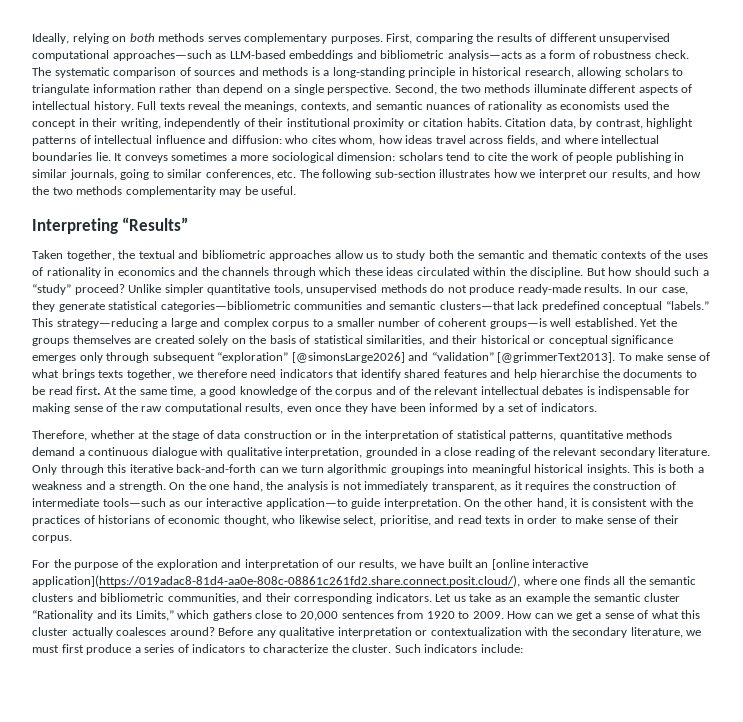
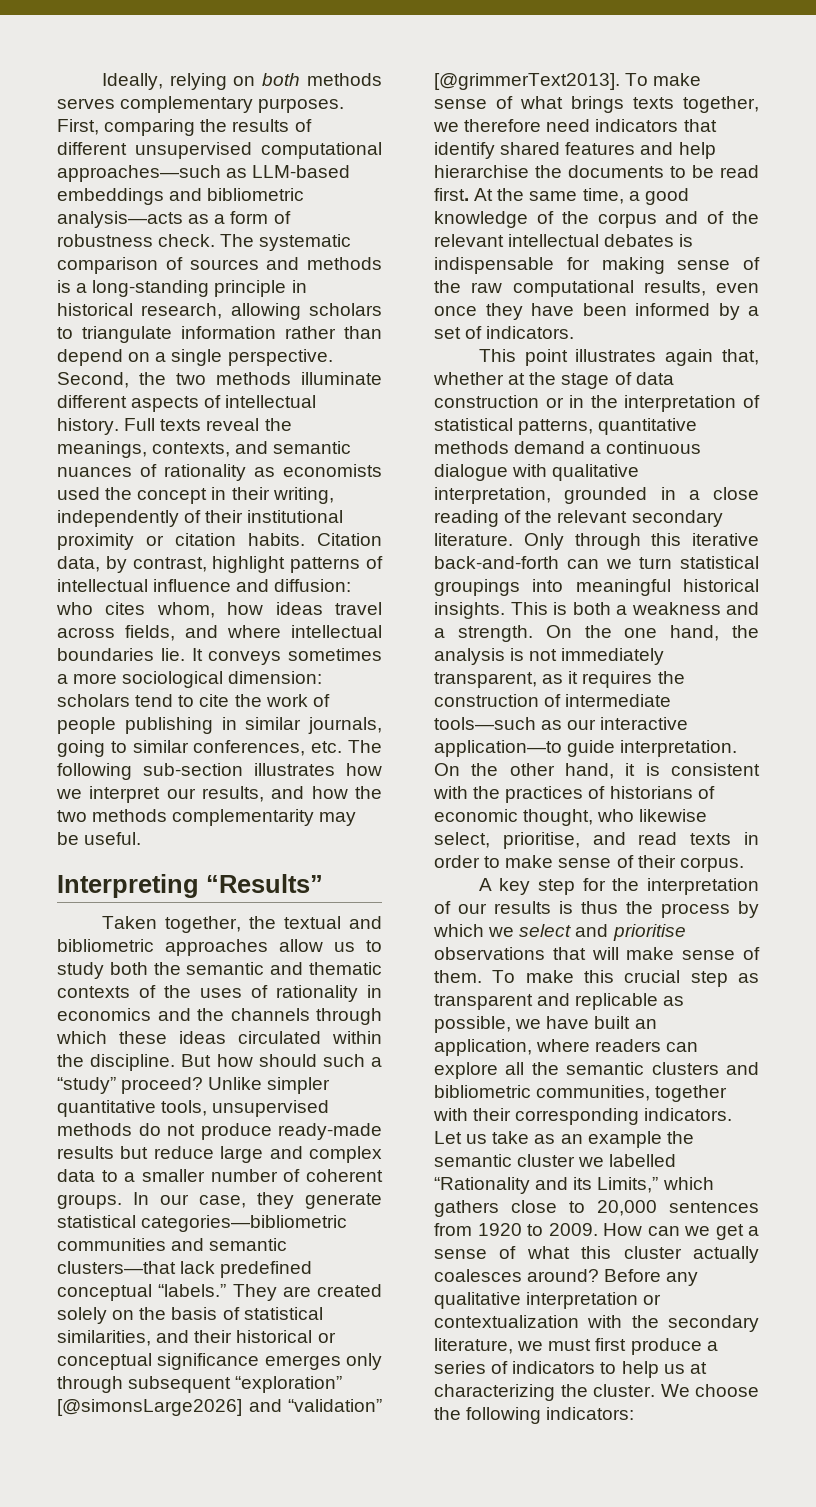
- Unlike simpler quantitative tools, unsupervised methods do not produce ready-made results.
+ Unlike simpler quantitative tools, unsupervised methods do not produce ready-made results but reduce large and complex data to a smaller number of coherent groups.
- This strategy—reducing a large and complex corpus to a smaller number of coherent groups—is well established. Yet the groups themselves are created solely on the basis of statistical similarities, and their historical or conceptual significance emerges only through subsequent “exploration” [@simonsLarge2026] and “validation” [@grimmerText2013].
+ They are created solely on the basis of statistical similarities, and their historical or conceptual significance emerges only through subsequent “exploration” [@simonsLarge2026] and “validation” [@grimmerText2013].
- Therefore, whether at the stage of data construction or in the interpretation of statistical patterns, quantitative methods demand a continuous dialogue with qualitative interpretation, grounded in a close reading of the relevant secondary literature.
+ This point illustrates again that, whether at the stage of data construction or in the interpretation of statistical patterns, quantitative methods demand a continuous dialogue with qualitative interpretation, grounded in a close reading of the relevant secondary literature.
- Only through this iterative back-and-forth can we turn algorithmic groupings into meaningful historical insights.
+ Only through this iterative back-and-forth can we turn statistical groupings into meaningful historical insights.
- For the purpose of the exploration and interpretation of our results, we have built an [online interactive application](https://019adac8-81d4-aa0e-808c-08861c261fd2.share.connect.posit.cloud/), where one finds all the semantic clusters and bibliometric communities, and their corresponding indicators.
+ A key step for the interpretation of our results is thus the process by which we select and prioritise observations that will make sense of them. To make this crucial step as transparent and replicable as possible, we have built an application, where readers can explore all the semantic clusters and bibliometric communities, together with their corresponding indicators.
- Let us take as an example the semantic cluster “Rationality and its Limits,” which gathers close to 20,000 sentences from 1920 to 2009.
+ Let us take as an example the semantic cluster we labelled “Rationality and its Limits,” which gathers close to 20,000 sentences from 1920 to 2009.
- Before any qualitative interpretation or contextualization with the secondary literature, we must first produce a series of indicators to characterize the cluster. Such indicators include:
+ Before any qualitative interpretation or contextualization with the secondary literature, we must first produce a series of indicators to help us at characterizing the cluster. We choose the following indicators:

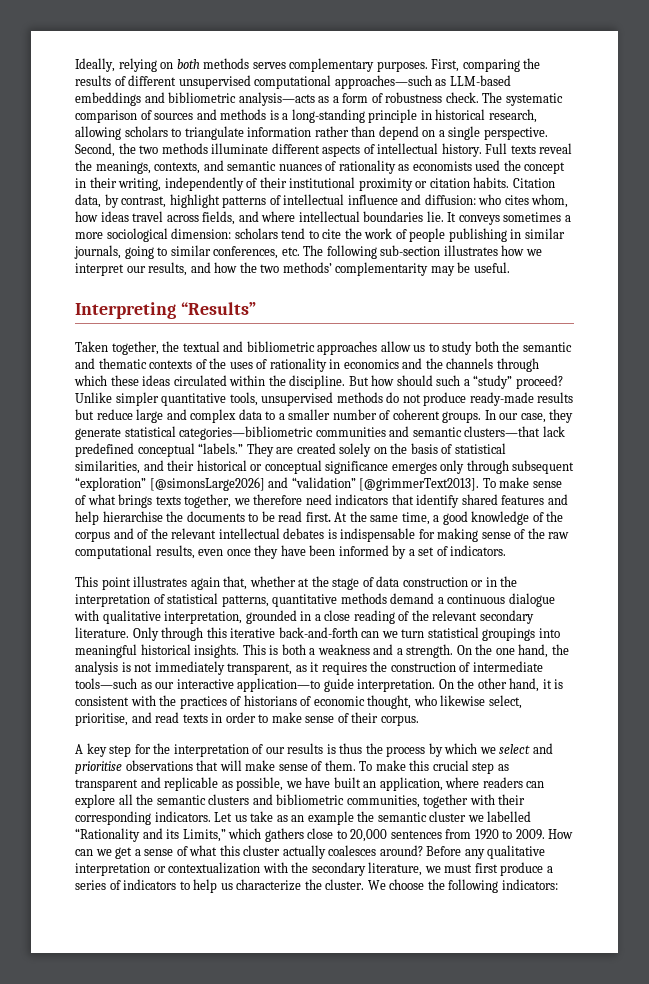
- It conveys sometimes a more sociological dimension: scholars tend to cite the work of people publishing in similar journals, going to similar conferences, etc. The following sub-section illustrates how we interpret our results, and how the two methods complementarity may be useful.
+ It conveys sometimes a more sociological dimension: scholars tend to cite the work of people publishing in similar journals, going to similar conferences, etc. The following sub-section illustrates how we interpret our results, and how the two methods’ complementarity may be useful.
- Before any qualitative interpretation or contextualization with the secondary literature, we must first produce a series of indicators to help us at characterizing the cluster.
+ Before any qualitative interpretation or contextualization with the secondary literature, we must first produce a series of indicators to help us characterize the cluster.

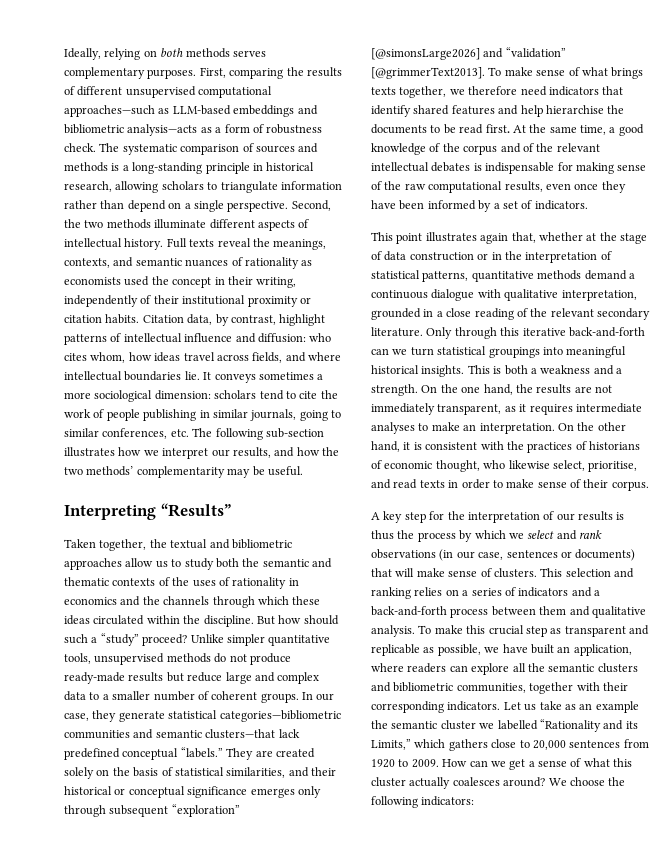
- On the one hand, the analysis is not immediately transparent, as it requires the construction of intermediate tools—such as our interactive application—to guide interpretation.
+ On the one hand, the results are not immediately transparent, as it requires intermediate analyses to make an interpretation.
- A key step for the interpretation of our results is thus the process by which we select and prioritise observations that will make sense of them.
+ A key step for the interpretation of our results is thus the process by which we select and rank observations (in our case, sentences or documents) that will make sense of clusters. This selection and ranking relies on a series of indicators and a back-and-forth process between them and qualitative analysis.
- Before any qualitative interpretation or contextualization with the secondary literature, we must first produce a series of indicators to help us characterize the cluster.

